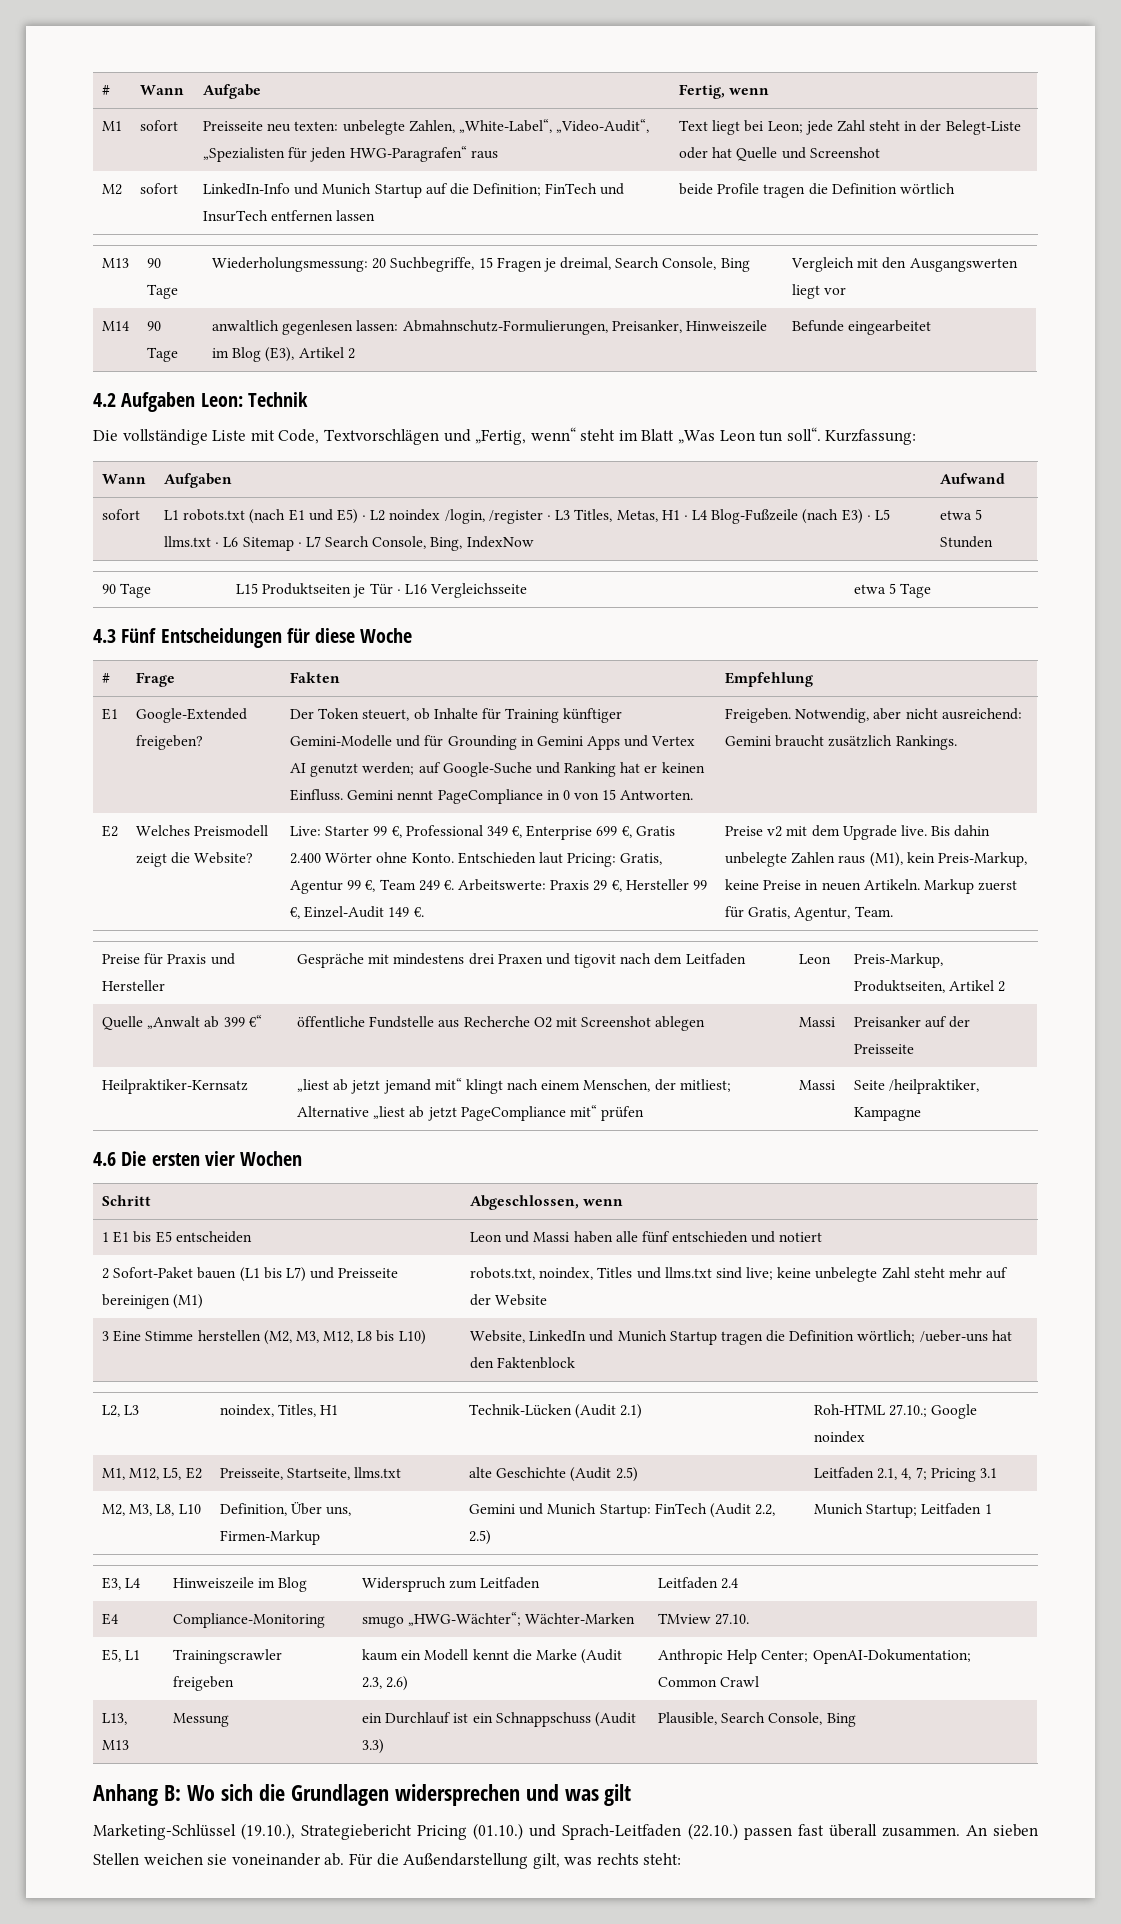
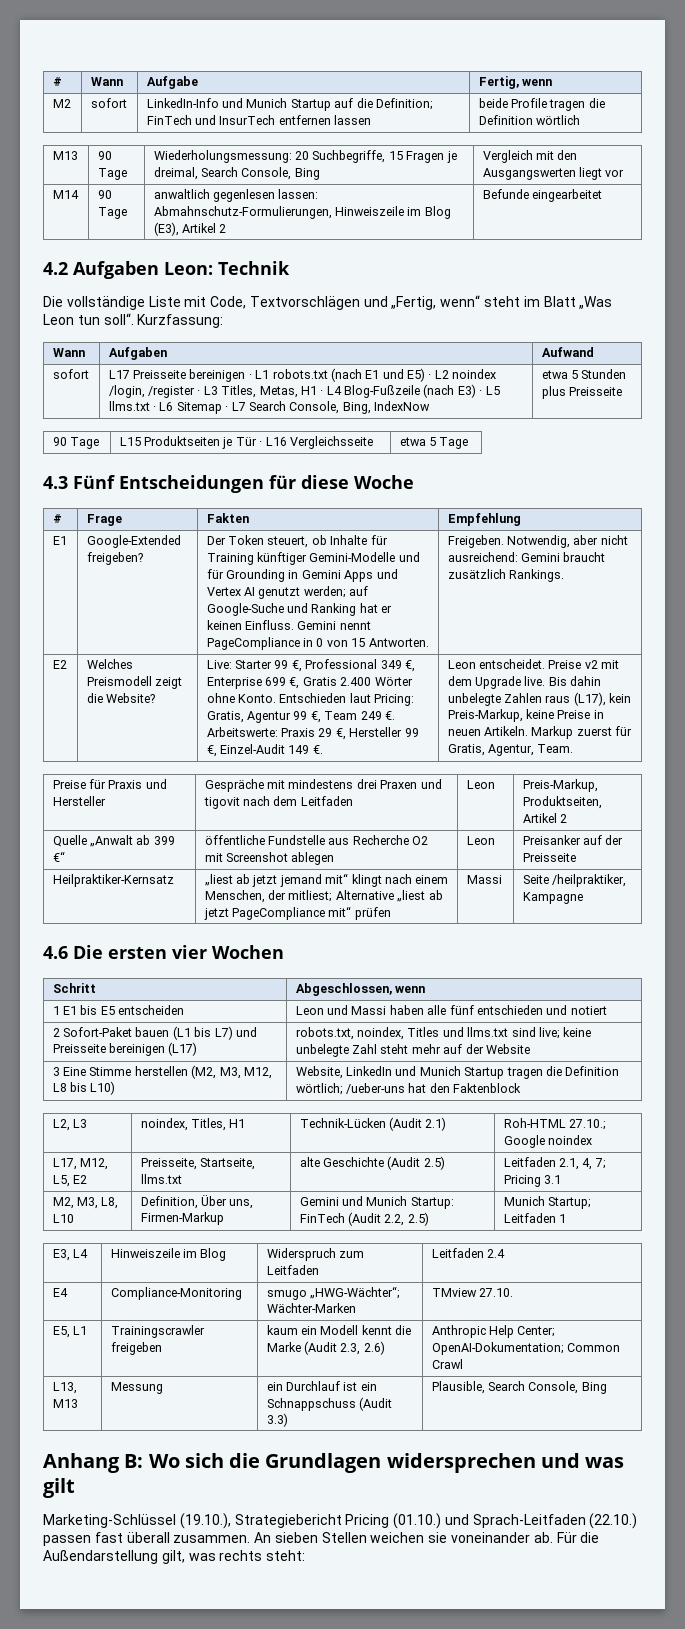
- M1 | sofort | Preisseite neu texten: unbelegte Zahlen, „White-Label“, „Video-Audit“, „Spezialisten für jeden HWG-Paragrafen“ raus | Text liegt bei Leon; jede Zahl steht in der Belegt-Liste oder hat Quelle und Screenshot
- M14 | 90 Tage | anwaltlich gegenlesen lassen: Abmahnschutz-Formulierungen, Preisanker, Hinweiszeile im Blog (E3), Artikel 2 | Befunde eingearbeitet
+ M14 | 90 Tage | anwaltlich gegenlesen lassen: Abmahnschutz-Formulierungen, Hinweiszeile im Blog (E3), Artikel 2 | Befunde eingearbeitet
- L1 robots.txt (nach E1 und E5) · L2 noindex /login, /register · L3 Titles, Metas, H1 · L4 Blog-Fußzeile (nach E3) · L5 llms.txt · L6 Sitemap · L7 Search Console, Bing, IndexNow
+ L17 Preisseite bereinigen · L1 robots.txt (nach E1 und E5) · L2 noindex /login, /register · L3 Titles, Metas, H1 · L4 Blog-Fußzeile (nach E3) · L5 llms.txt · L6 Sitemap · L7 Search Console, Bing, IndexNow
- etwa 5 Stunden
+ etwa 5 Stunden plus Preisseite
+ Leon entscheidet.
- Bis dahin unbelegte Zahlen raus (M1), kein Preis-Markup, keine Preise in neuen Artikeln.
+ Bis dahin unbelegte Zahlen raus (L17), kein Preis-Markup, keine Preise in neuen Artikeln.
- Quelle „Anwalt ab 399 €“ | öffentliche Fundstelle aus Recherche O2 mit Screenshot ablegen | Massi | Preisanker auf der Preisseite
+ Quelle „Anwalt ab 399 €“ | öffentliche Fundstelle aus Recherche O2 mit Screenshot ablegen | Leon | Preisanker auf der Preisseite
- 2 Sofort-Paket bauen (L1 bis L7) und Preisseite bereinigen (M1) | robots.txt, noindex, Titles und llms.txt sind live; keine unbelegte Zahl steht mehr auf der Website
+ 2 Sofort-Paket bauen (L1 bis L7) und Preisseite bereinigen (L17) | robots.txt, noindex, Titles und llms.txt sind live; keine unbelegte Zahl steht mehr auf der Website
- M1, M12, L5, E2 | Preisseite, Startseite, llms.txt | alte Geschichte (Audit 2.5) | Leitfaden 2.1, 4, 7; Pricing 3.1
+ L17, M12, L5, E2 | Preisseite, Startseite, llms.txt | alte Geschichte (Audit 2.5) | Leitfaden 2.1, 4, 7; Pricing 3.1

